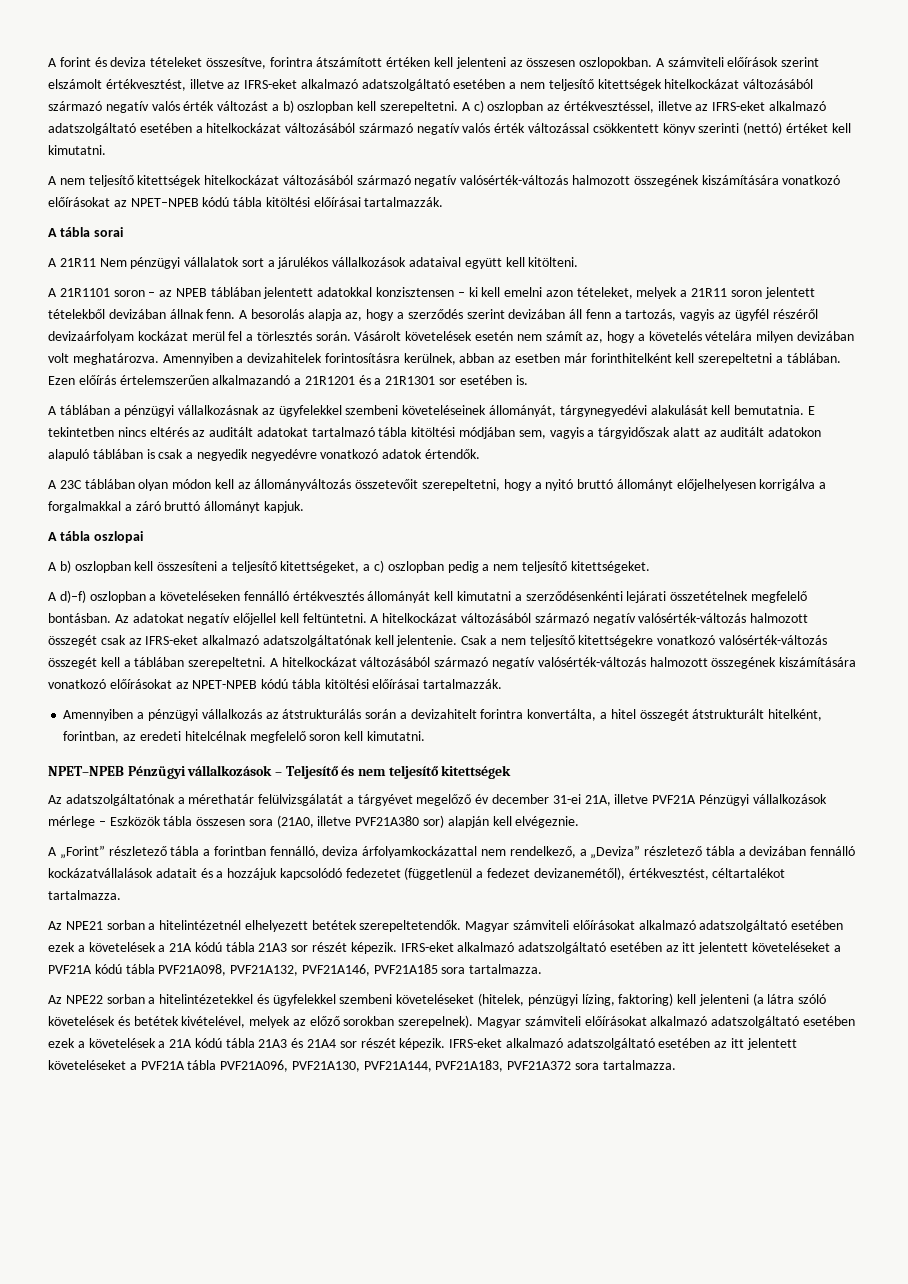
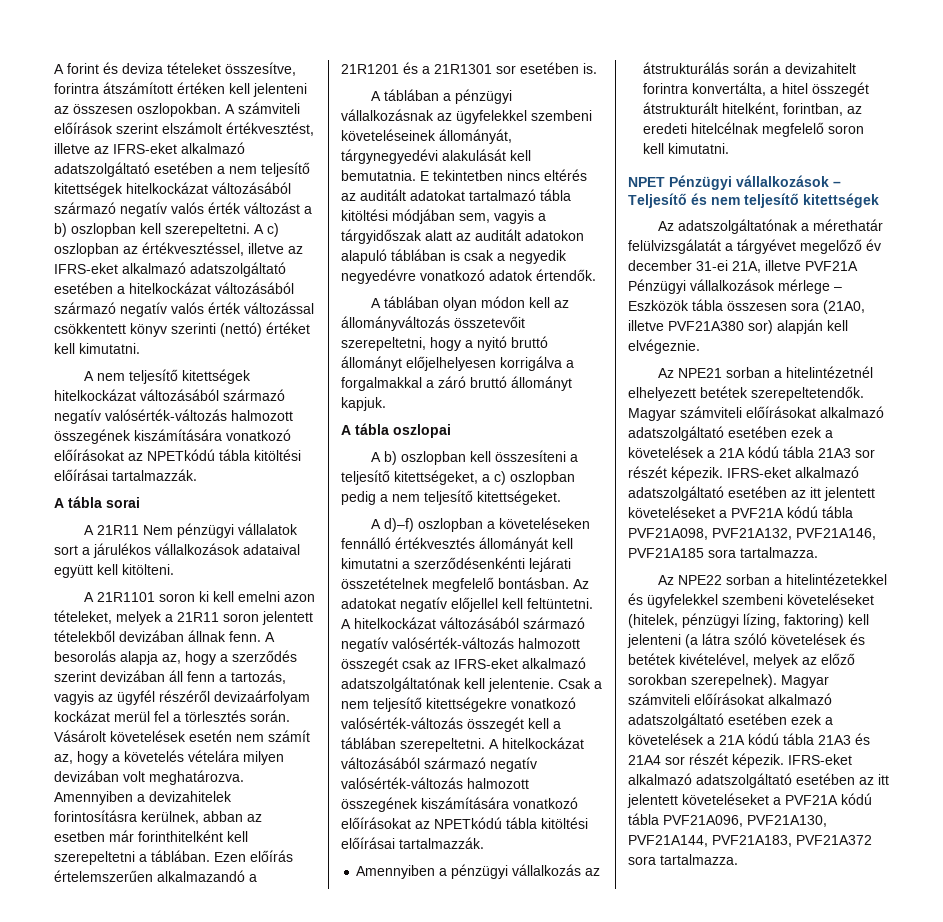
- A nem teljesítő kitettségek hitelkockázat változásából származó negatív valósérték-változás halmozott összegének kiszámítására vonatkozó előírásokat az NPET–NPEB kódú tábla kitöltési előírásai tartalmazzák.
+ A nem teljesítő kitettségek hitelkockázat változásából származó negatív valósérték-változás halmozott összegének kiszámítására vonatkozó előírásokat az NPETkódú tábla kitöltési előírásai tartalmazzák.
- A 21R1101 soron – az NPEB táblában jelentett adatokkal konzisztensen – ki kell emelni azon tételeket, melyek a 21R11 soron jelentett tételekből devizában állnak fenn.
+ A 21R1101 soron ki kell emelni azon tételeket, melyek a 21R11 soron jelentett tételekből devizában állnak fenn.
- A 23C táblában olyan módon kell az állományváltozás összetevőit szerepeltetni, hogy a nyitó bruttó állományt előjelhelyesen korrigálva a forgalmakkal a záró bruttó állományt kapjuk.
+ A táblában olyan módon kell az állományváltozás összetevőit szerepeltetni, hogy a nyitó bruttó állományt előjelhelyesen korrigálva a forgalmakkal a záró bruttó állományt kapjuk.
- A hitelkockázat változásából származó negatív valósérték-változás halmozott összegének kiszámítására vonatkozó előírásokat az NPET-NPEB kódú tábla kitöltési előírásai tartalmazzák.
+ A hitelkockázat változásából származó negatív valósérték-változás halmozott összegének kiszámítására vonatkozó előírásokat az NPETkódú tábla kitöltési előírásai tartalmazzák.
- NPET–NPEB Pénzügyi vállalkozások – Teljesítő és nem teljesítő kitettségek
+ NPET Pénzügyi vállalkozások – Teljesítő és nem teljesítő kitettségek
- A „Forint” részletező tábla a forintban fennálló, deviza árfolyamkockázattal nem rendelkező, a „Deviza” részletező tábla a devizában fennálló kockázatvállalások adatait és a hozzájuk kapcsolódó fedezetet (függetlenül a fedezet devizanemétől), értékvesztést, céltartalékot tartalmazza.
- IFRS-eket alkalmazó adatszolgáltató esetében az itt jelentett követeléseket a PVF21A tábla PVF21A096, PVF21A130, PVF21A144, PVF21A183, PVF21A372 sora tartalmazza.
+ IFRS-eket alkalmazó adatszolgáltató esetében az itt jelentett követeléseket a PVF21A kódú tábla PVF21A096, PVF21A130, PVF21A144, PVF21A183, PVF21A372 sora tartalmazza.

